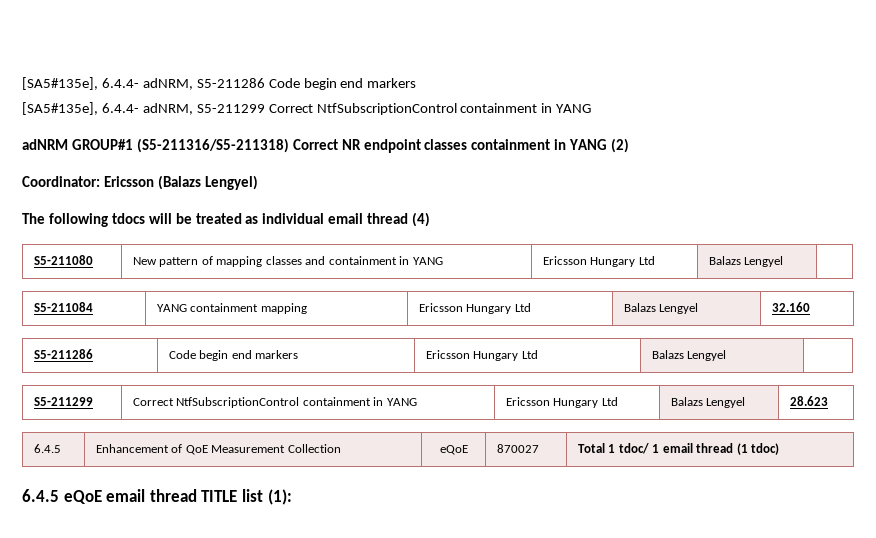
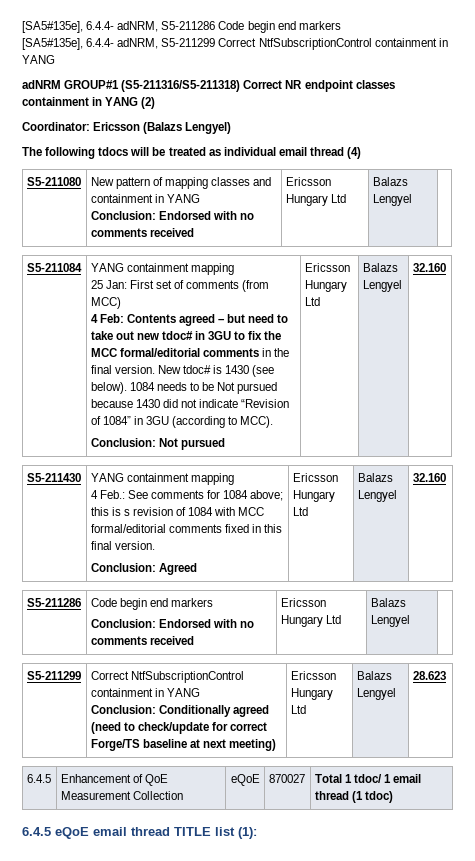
- S5-211080 | New pattern of mapping classes and containment in YANG | Ericsson Hungary Ltd | Balazs Lengyel |
+ S5-211080 | New pattern of mapping classes and containment in YANG
+ Conclusion: Endorsed with no comments received | Ericsson Hungary Ltd | Balazs Lengyel |
- Ericsson Hungary Ltd | Balazs Lengyel | 32.160
+ 25 Jan: First set of comments (from MCC)
+ 4 Feb: Contents agreed – but need to take out new tdoc# in 3GU to fix the MCC formal/editorial comments in the final version. New tdoc# is 1430 (see below). 1084 needs to be Not pursued because 1430 did not indicate “Revision of 1084” in 3GU (according to MCC).
+ Conclusion: Not pursued | Ericsson Hungary Ltd | Balazs Lengyel | 32.160
+ S5-211430 | YANG containment mapping
+ 4 Feb.: See comments for 1084 above; this is s revision of 1084 with MCC formal/editorial comments fixed in this final version.
+ Conclusion: Agreed | Ericsson Hungary Ltd | Balazs Lengyel | 32.160
- S5-211286 | Code begin end markers | Ericsson Hungary Ltd | Balazs Lengyel |
+ S5-211286 | Code begin end markers
+ Conclusion: Endorsed with no comments received | Ericsson Hungary Ltd | Balazs Lengyel |
- S5-211299 | Correct NtfSubscriptionControl containment in YANG | Ericsson Hungary Ltd | Balazs Lengyel | 28.623
+ S5-211299 | Correct NtfSubscriptionControl containment in YANG
+ Conclusion: Conditionally agreed (need to check/update for correct Forge/TS baseline at next meeting) | Ericsson Hungary Ltd | Balazs Lengyel | 28.623

